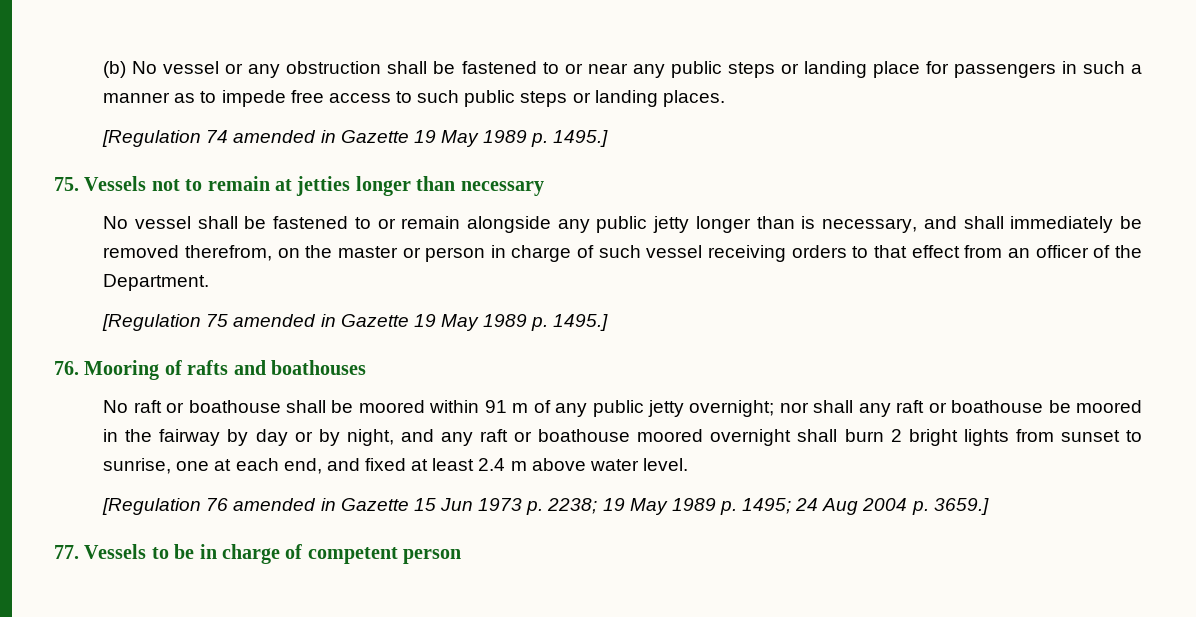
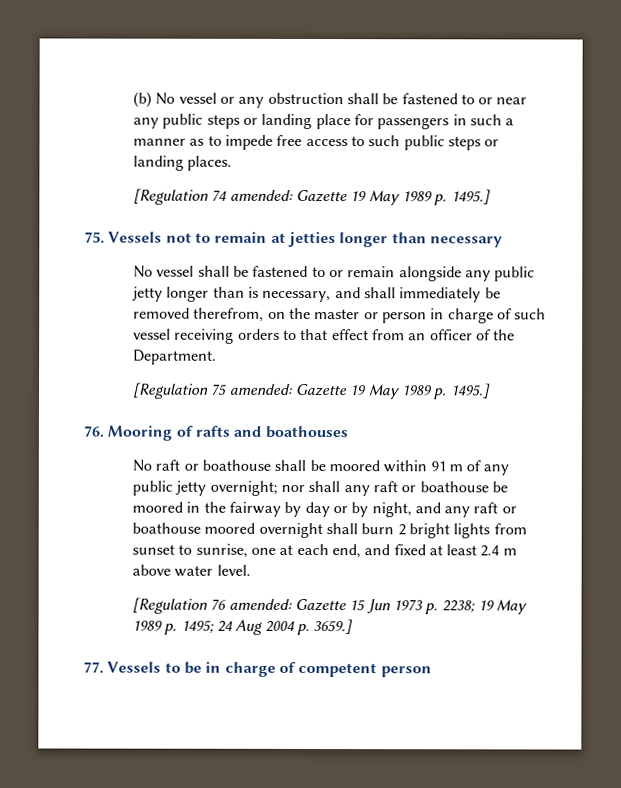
- [Regulation 74 amended in Gazette 19 May 1989 p. 1495.]
+ [Regulation 74 amended: Gazette 19 May 1989 p. 1495.]
- [Regulation 75 amended in Gazette 19 May 1989 p. 1495.]
+ [Regulation 75 amended: Gazette 19 May 1989 p. 1495.]
- [Regulation 76 amended in Gazette 15 Jun 1973 p. 2238; 19 May 1989 p. 1495; 24 Aug 2004 p. 3659.]
+ [Regulation 76 amended: Gazette 15 Jun 1973 p. 2238; 19 May 1989 p. 1495; 24 Aug 2004 p. 3659.]

